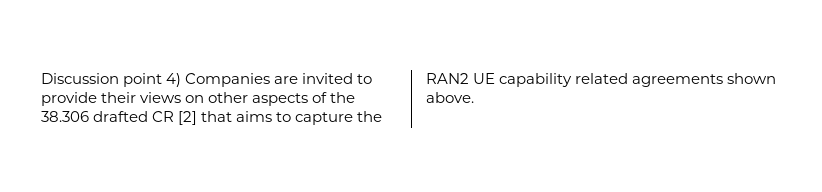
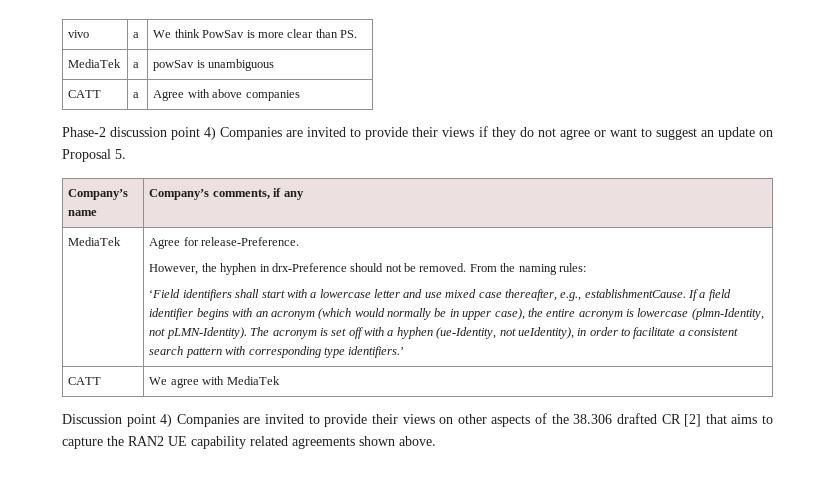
+ vivo | a | We think PowSav is more clear than PS.
+ MediaTek | a | powSav is unambiguous
+ CATT | a | Agree with above companies
+ Phase-2 discussion point 4) Companies are invited to provide their views if they do not agree or want to suggest an update on Proposal 5.
+ Company’s name | Company’s comments, if any
+ MediaTek | Agree for release-Preference.
+ However, the hyphen in drx-Preference should not be removed. From the naming rules:
+ ‘Field identifiers shall start with a lowercase letter and use mixed case thereafter, e.g., establishmentCause. If a field identifier begins with an acronym (which would normally be in upper case), the entire acronym is lowercase (plmn-Identity, not pLMN-Identity). The acronym is set off with a hyphen (ue-Identity, not ueIdentity), in order to facilitate a consistent search pattern with corresponding type identifiers.’
+ CATT | We agree with MediaTek

